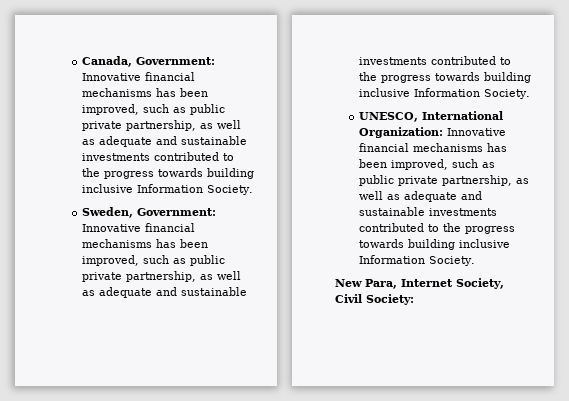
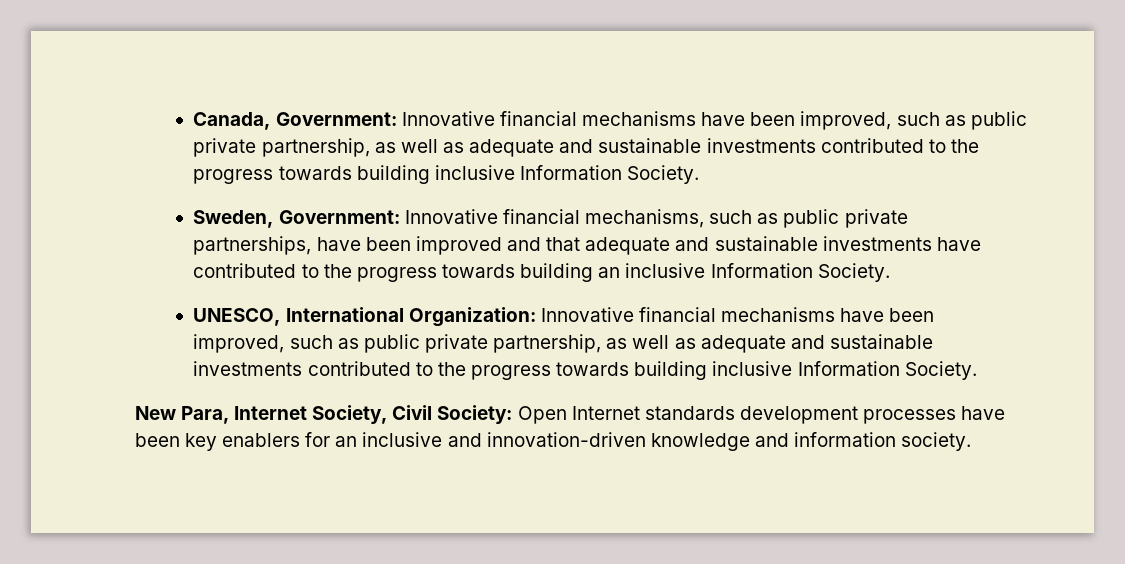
- Canada, Government: Innovative financial mechanisms has been improved, such as public private partnership, as well as adequate and sustainable investments contributed to the progress towards building inclusive Information Society.
+ Canada, Government: Innovative financial mechanisms have been improved, such as public private partnership, as well as adequate and sustainable investments contributed to the progress towards building inclusive Information Society.
- Sweden, Government: Innovative financial mechanisms has been improved, such as public private partnership, as well as adequate and sustainable investments contributed to the progress towards building inclusive Information Society.
+ Sweden, Government: Innovative financial mechanisms, such as public private partnerships, have been improved and that adequate and sustainable investments have contributed to the progress towards building an inclusive Information Society.
- UNESCO, International Organization: Innovative financial mechanisms has been improved, such as public private partnership, as well as adequate and sustainable investments contributed to the progress towards building inclusive Information Society.
+ UNESCO, International Organization: Innovative financial mechanisms have been improved, such as public private partnership, as well as adequate and sustainable investments contributed to the progress towards building inclusive Information Society.
- New Para, Internet Society, Civil Society:
+ New Para, Internet Society, Civil Society: Open Internet standards development processes have been key enablers for an inclusive and innovation-driven knowledge and information society.

